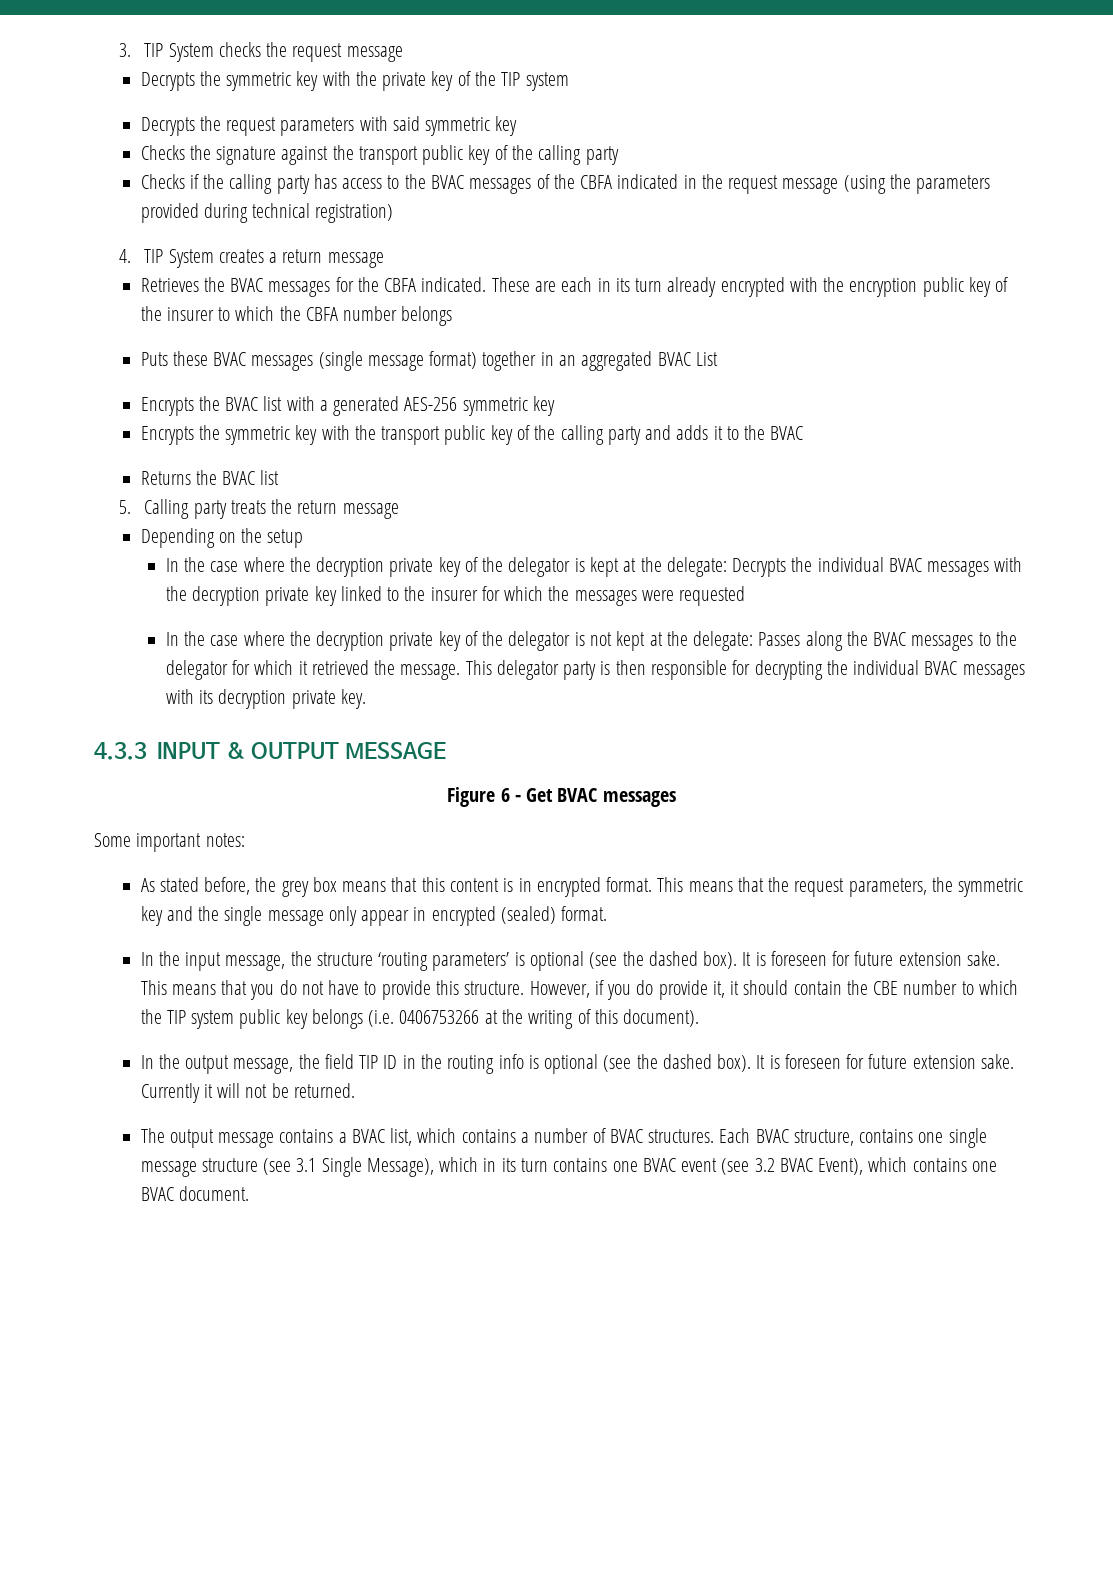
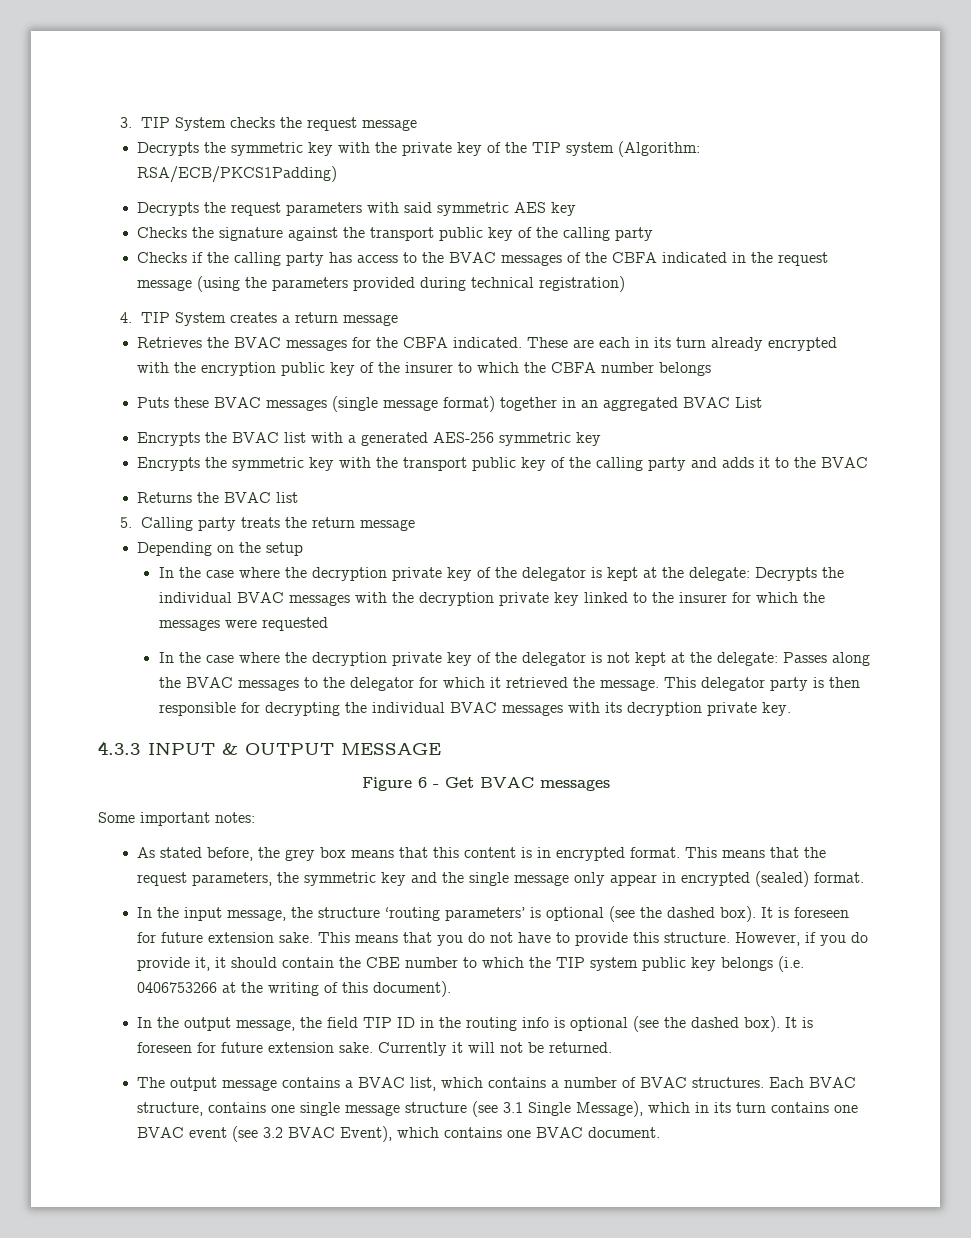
- Decrypts the symmetric key with the private key of the TIP system
+ Decrypts the symmetric key with the private key of the TIP system (Algorithm: RSA/ECB/PKCS1Padding)
- Decrypts the request parameters with said symmetric key
+ Decrypts the request parameters with said symmetric AES key

